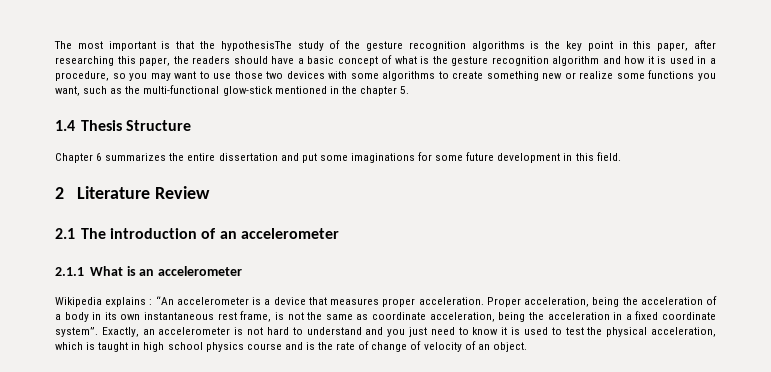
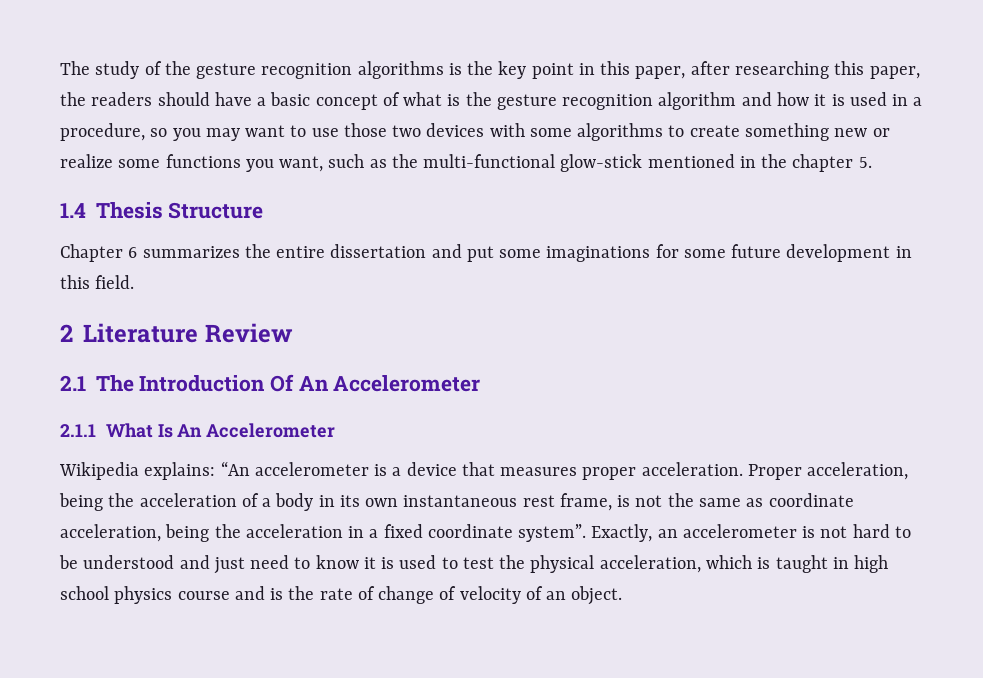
- The most important is that the hypothesisThe study of the gesture recognition algorithms is the key point in this paper, after researching this paper, the readers should have a basic concept of what is the gesture recognition algorithm and how it is used in a procedure, so you may want to use those two devices with some algorithms to create something new or realize some functions you want, such as the multi-functional glow-stick mentioned in the chapter 5.
+ The study of the gesture recognition algorithms is the key point in this paper, after researching this paper, the readers should have a basic concept of what is the gesture recognition algorithm and how it is used in a procedure, so you may want to use those two devices with some algorithms to create something new or realize some functions you want, such as the multi-functional glow-stick mentioned in the chapter 5.
- 2.1 The introduction of an accelerometer
+ 2.1 The Introduction Of An Accelerometer
- 2.1.1 What is an accelerometer
+ 2.1.1 What Is An Accelerometer
- Wikipedia explains : “An accelerometer is a device that measures proper acceleration.
+ Wikipedia explains: “An accelerometer is a device that measures proper acceleration.
- Exactly, an accelerometer is not hard to understand and you just need to know it is used to test the physical acceleration, which is taught in high school physics course and is the rate of change of velocity of an object.
+ Exactly, an accelerometer is not hard to be understood and just need to know it is used to test the physical acceleration, which is taught in high school physics course and is the rate of change of velocity of an object.

